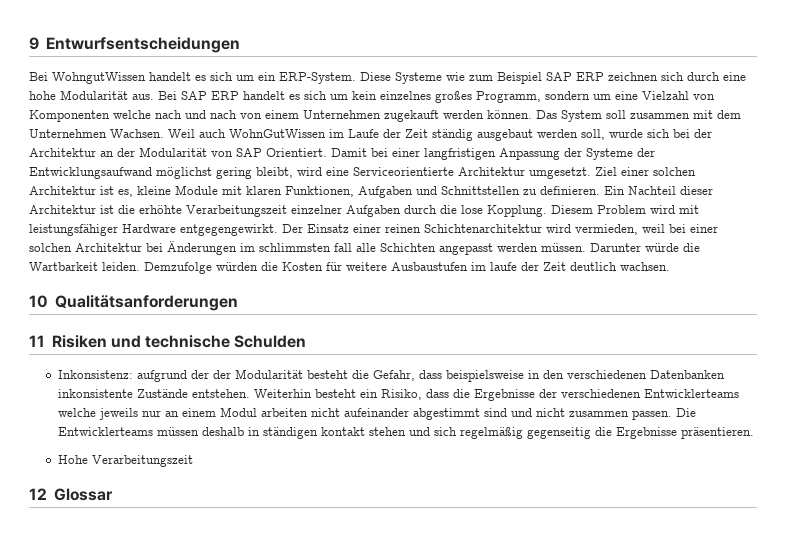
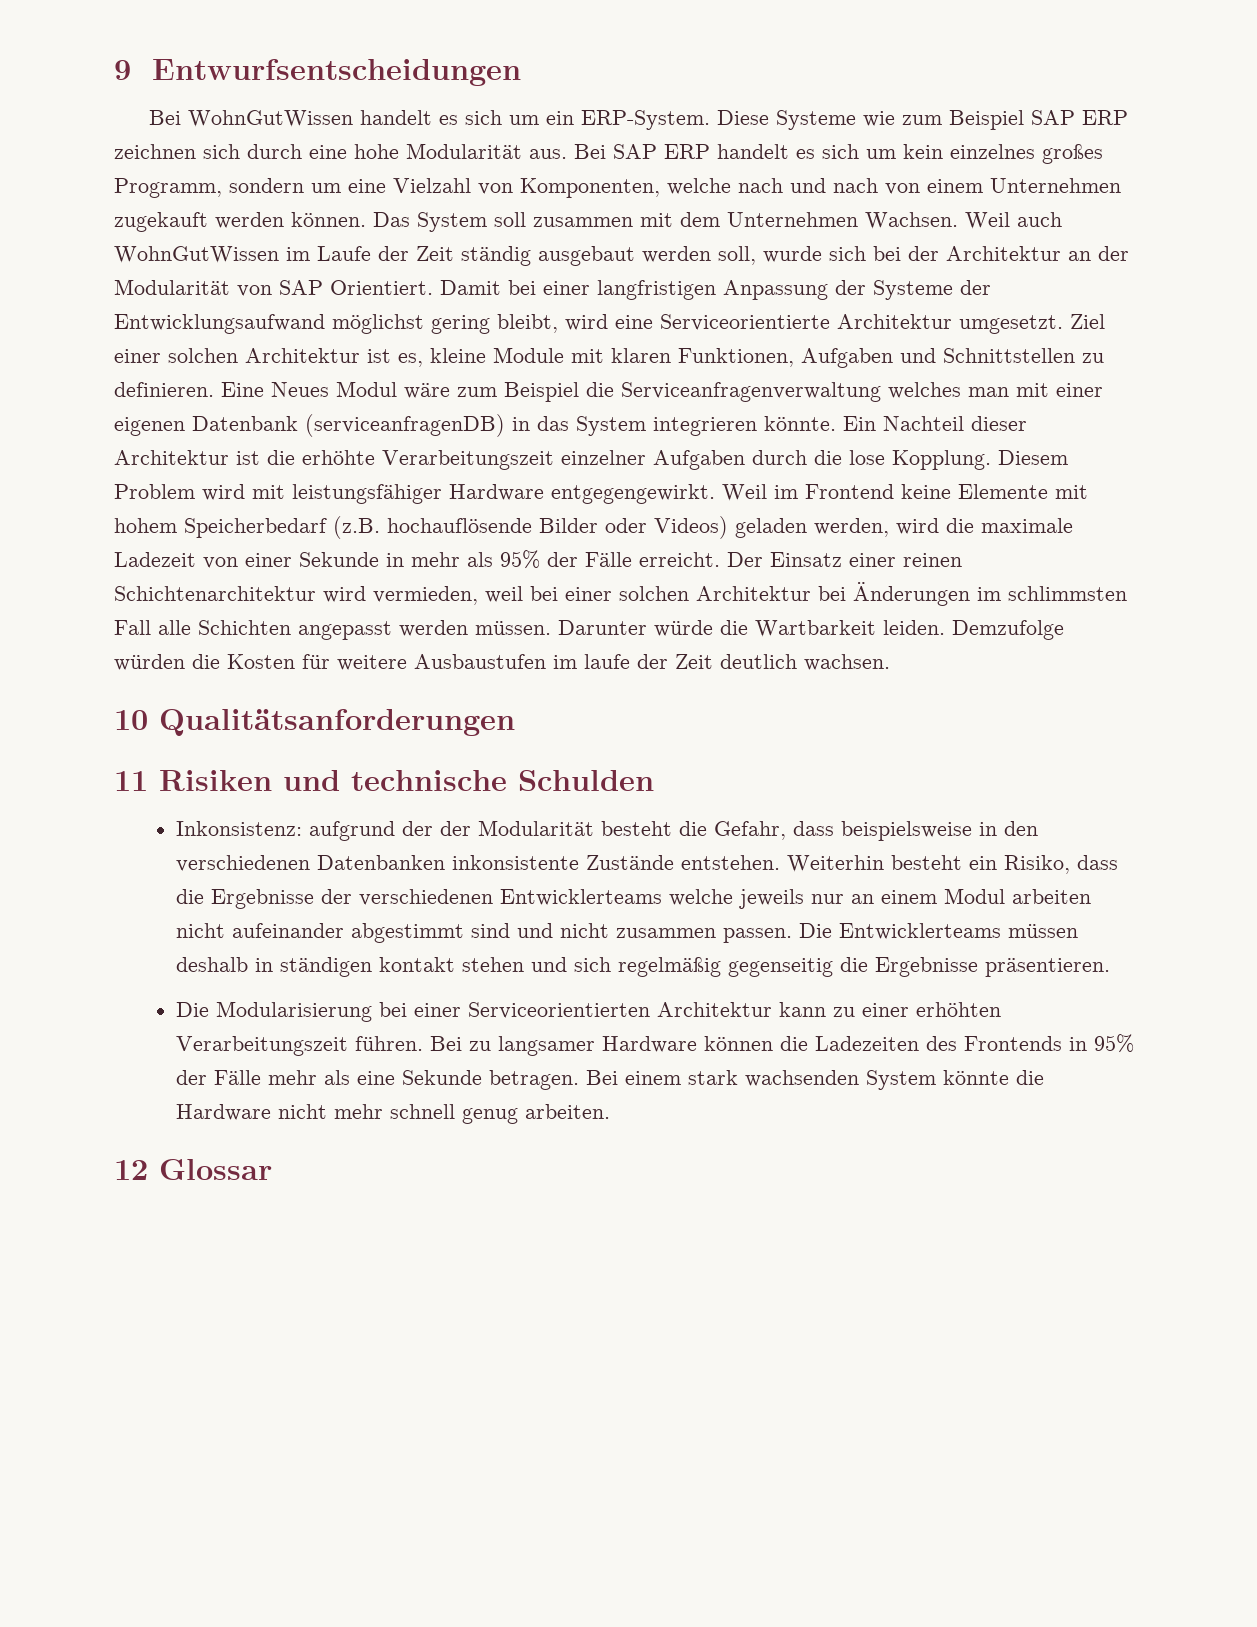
- Bei WohngutWissen handelt es sich um ein ERP-System.
+ Bei WohnGutWissen handelt es sich um ein ERP-System.
- Bei SAP ERP handelt es sich um kein einzelnes großes Programm, sondern um eine Vielzahl von Komponenten welche nach und nach von einem Unternehmen zugekauft werden können.
+ Bei SAP ERP handelt es sich um kein einzelnes großes Programm, sondern um eine Vielzahl von Komponenten, welche nach und nach von einem Unternehmen zugekauft werden können.
+ Eine Neues Modul wäre zum Beispiel die Serviceanfragenverwaltung welches man mit einer eigenen Datenbank (serviceanfragenDB) in das System integrieren könnte.
+ Weil im Frontend keine Elemente mit hohem Speicherbedarf (z.B. hochauflösende Bilder oder Videos) geladen werden, wird die maximale Ladezeit von einer Sekunde in mehr als 95% der Fälle erreicht.
- Der Einsatz einer reinen Schichtenarchitektur wird vermieden, weil bei einer solchen Architektur bei Änderungen im schlimmsten fall alle Schichten angepasst werden müssen.
+ Der Einsatz einer reinen Schichtenarchitektur wird vermieden, weil bei einer solchen Architektur bei Änderungen im schlimmsten Fall alle Schichten angepasst werden müssen.
- Hohe Verarbeitungszeit
+ Die Modularisierung bei einer Serviceorientierten Architektur kann zu einer erhöhten Verarbeitungszeit führen. Bei zu langsamer Hardware können die Ladezeiten des Frontends in 95% der Fälle mehr als eine Sekunde betragen. Bei einem stark wachsenden System könnte die Hardware nicht mehr schnell genug arbeiten.

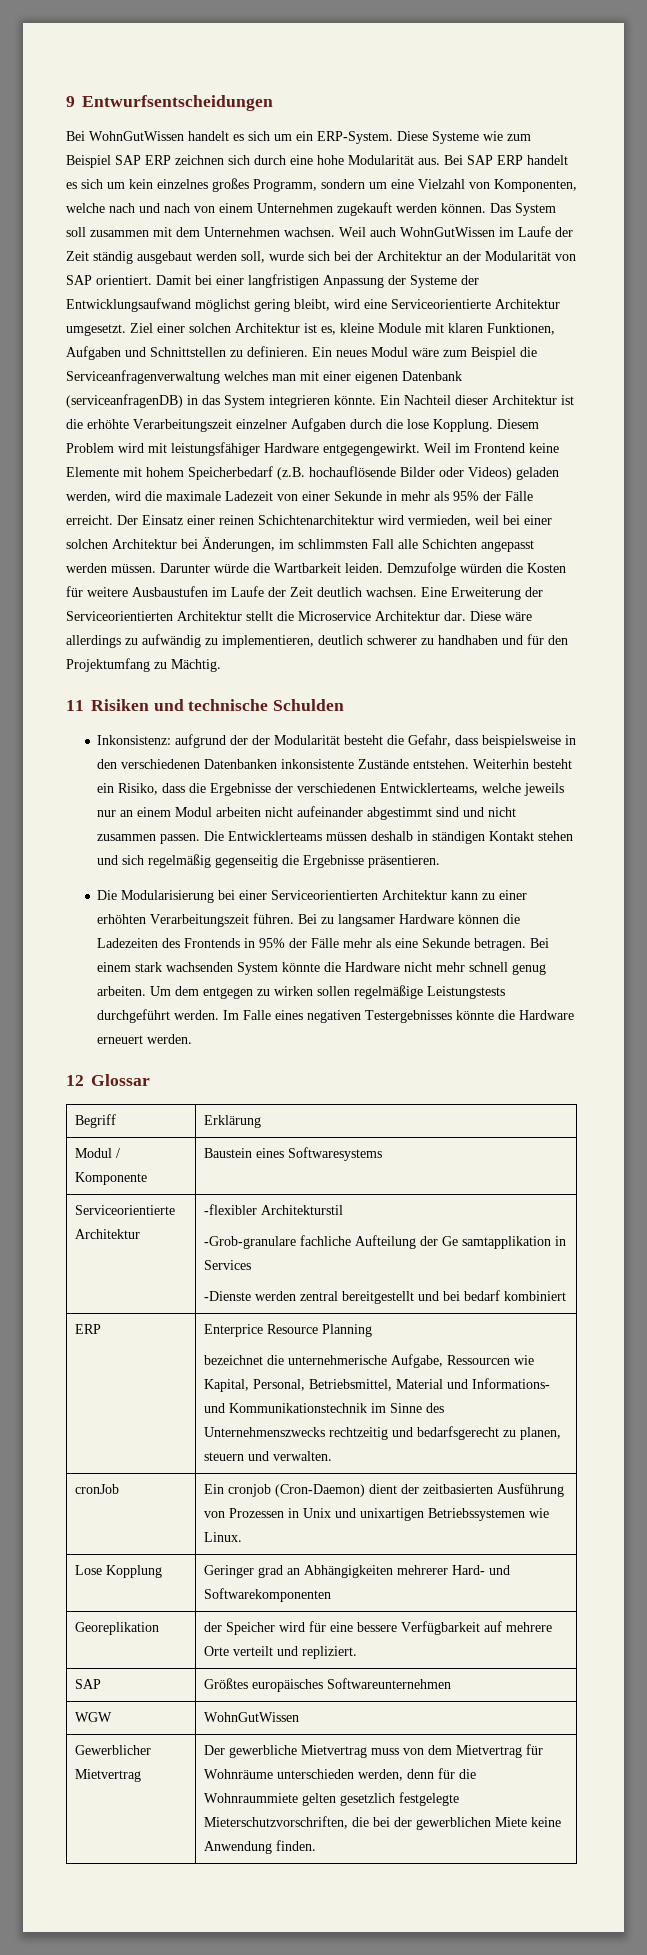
- Das System soll zusammen mit dem Unternehmen Wachsen.
+ Das System soll zusammen mit dem Unternehmen wachsen.
- Weil auch WohnGutWissen im Laufe der Zeit ständig ausgebaut werden soll, wurde sich bei der Architektur an der Modularität von SAP Orientiert.
+ Weil auch WohnGutWissen im Laufe der Zeit ständig ausgebaut werden soll, wurde sich bei der Architektur an der Modularität von SAP orientiert.
- Eine Neues Modul wäre zum Beispiel die Serviceanfragenverwaltung welches man mit einer eigenen Datenbank (serviceanfragenDB) in das System integrieren könnte.
+ Ein neues Modul wäre zum Beispiel die Serviceanfragenverwaltung welches man mit einer eigenen Datenbank (serviceanfragenDB) in das System integrieren könnte.
- Der Einsatz einer reinen Schichtenarchitektur wird vermieden, weil bei einer solchen Architektur bei Änderungen im schlimmsten Fall alle Schichten angepasst werden müssen.
+ Der Einsatz einer reinen Schichtenarchitektur wird vermieden, weil bei einer solchen Architektur bei Änderungen, im schlimmsten Fall alle Schichten angepasst werden müssen.
- Demzufolge würden die Kosten für weitere Ausbaustufen im laufe der Zeit deutlich wachsen.
- 10 Qualitätsanforderungen
+ Demzufolge würden die Kosten für weitere Ausbaustufen im Laufe der Zeit deutlich wachsen. Eine Erweiterung der Serviceorientierten Architektur stellt die Microservice Architektur dar. Diese wäre allerdings zu aufwändig zu implementieren, deutlich schwerer zu handhaben und für den Projektumfang zu Mächtig.
- Weiterhin besteht ein Risiko, dass die Ergebnisse der verschiedenen Entwicklerteams welche jeweils nur an einem Modul arbeiten nicht aufeinander abgestimmt sind und nicht zusammen passen.
+ Weiterhin besteht ein Risiko, dass die Ergebnisse der verschiedenen Entwicklerteams, welche jeweils nur an einem Modul arbeiten nicht aufeinander abgestimmt sind und nicht zusammen passen.
- Die Entwicklerteams müssen deshalb in ständigen kontakt stehen und sich regelmäßig gegenseitig die Ergebnisse präsentieren.
+ Die Entwicklerteams müssen deshalb in ständigen Kontakt stehen und sich regelmäßig gegenseitig die Ergebnisse präsentieren.
- Bei einem stark wachsenden System könnte die Hardware nicht mehr schnell genug arbeiten.
+ Bei einem stark wachsenden System könnte die Hardware nicht mehr schnell genug arbeiten. Um dem entgegen zu wirken sollen regelmäßige Leistungstests durchgeführt werden. Im Falle eines negativen Testergebnisses könnte die Hardware erneuert werden.
  12 Glossar
+ Begriff | Erklärung
+ Modul / Komponente | Baustein eines Softwaresystems
+ Serviceorientierte Architektur | -flexibler Architekturstil
+ -Grob-granulare fachliche Aufteilung der Ge samtapplikation in Services
+ -Dienste werden zentral bereitgestellt und bei bedarf kombiniert
+ ERP | Enterprice Resource Planning
+ bezeichnet die unternehmerische Aufgabe, Ressourcen wie Kapital, Personal, Betriebsmittel, Material und Informations- und Kommunikationstechnik im Sinne des Unternehmenszwecks rechtzeitig und bedarfsgerecht zu planen, steuern und verwalten.
+ cronJob | Ein cronjob (Cron-Daemon) dient der zeitbasierten Ausführung von Prozessen in Unix und unixartigen Betriebssystemen wie Linux.
+ Lose Kopplung | Geringer grad an Abhängigkeiten mehrerer Hard- und Softwarekomponenten
+ Georeplikation | der Speicher wird für eine bessere Verfügbarkeit auf mehrere Orte verteilt und repliziert.
+ SAP | Größtes europäisches Softwareunternehmen
+ WGW | WohnGutWissen
+ Gewerblicher Mietvertrag | Der gewerbliche Mietvertrag muss von dem Mietvertrag für Wohnräume unterschieden werden, denn für die Wohnraummiete gelten gesetzlich festgelegte Mieterschutzvorschriften, die bei der gewerblichen Miete keine Anwendung finden.

